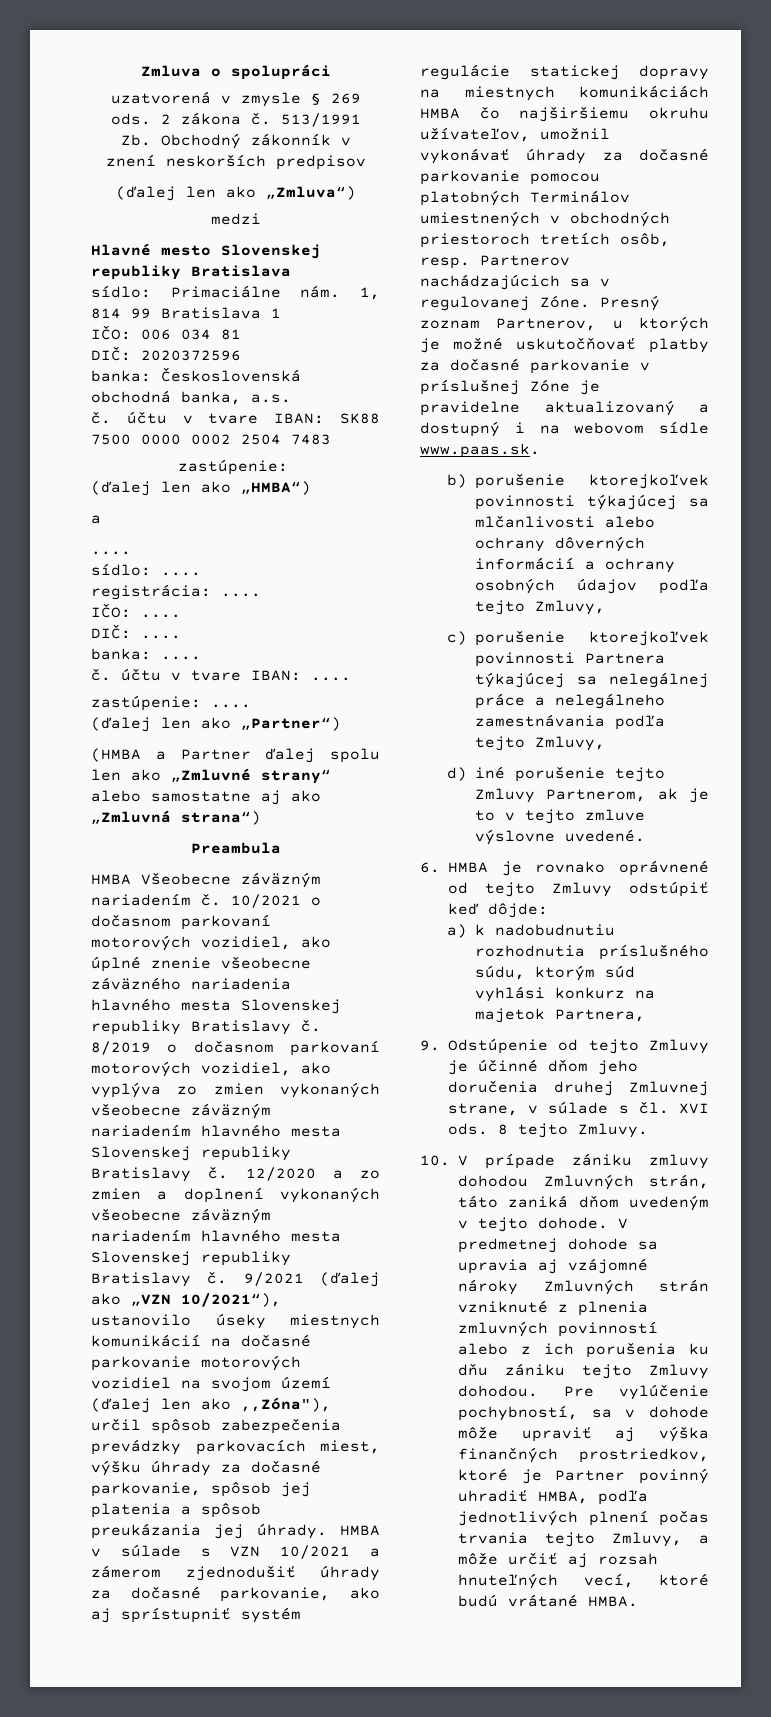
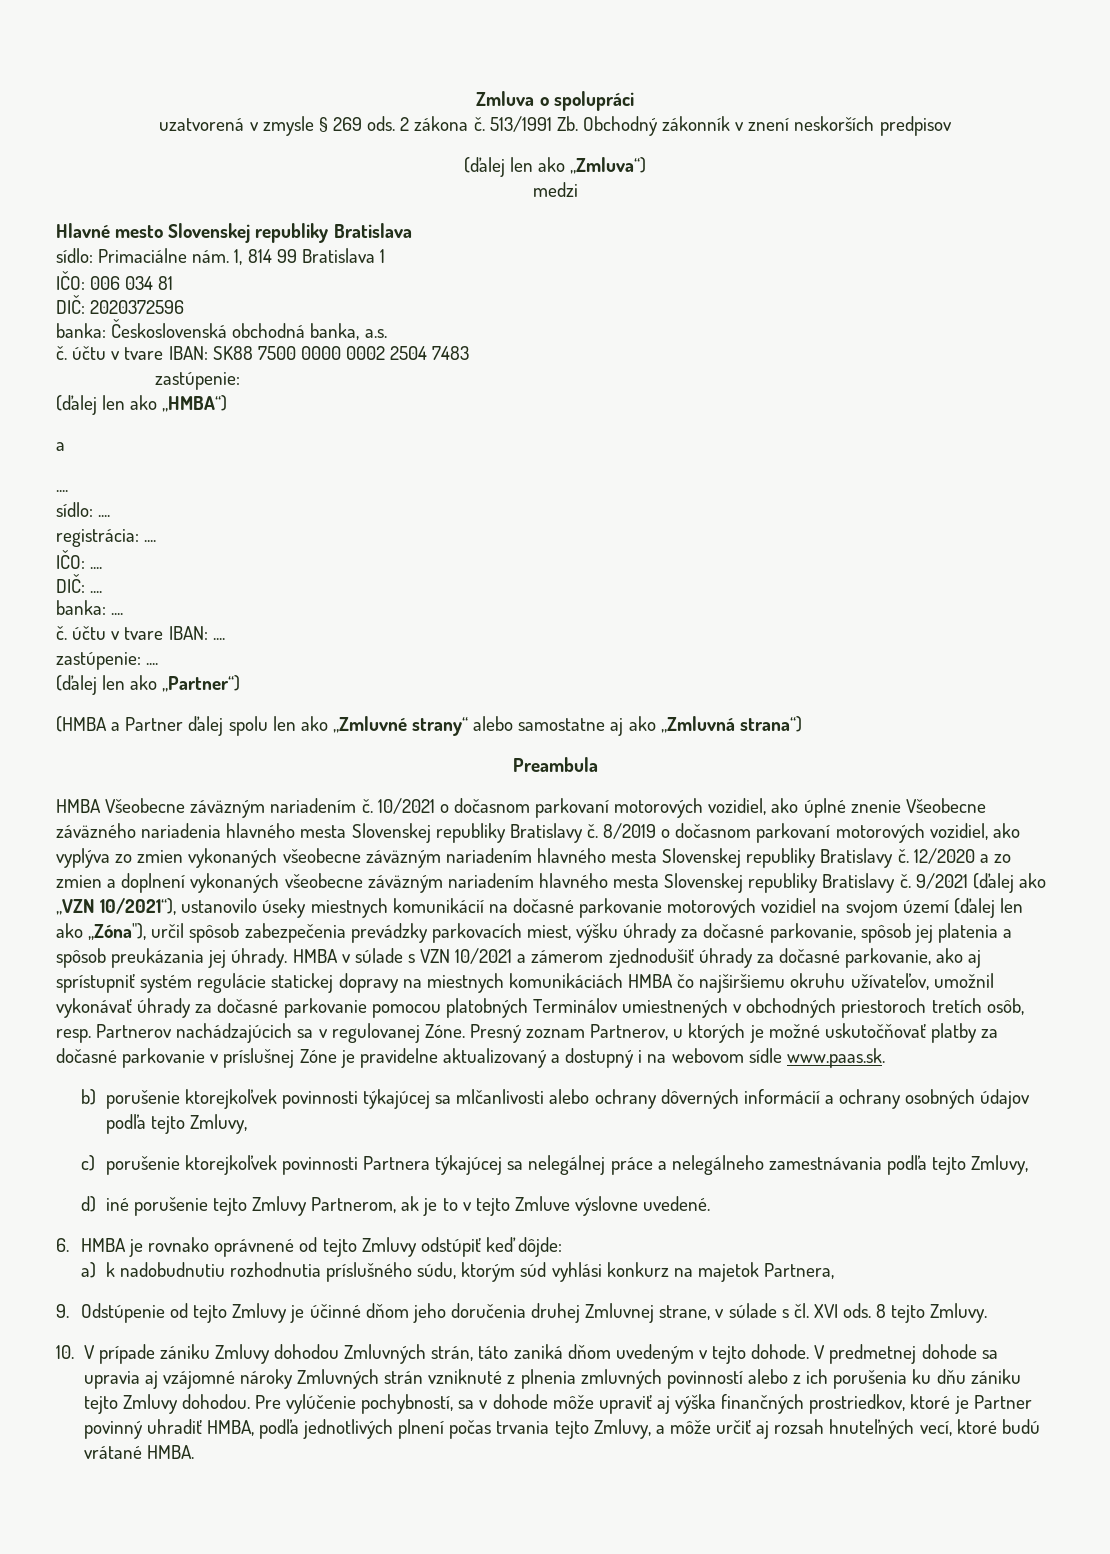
- 10/2021 o dočasnom parkovaní motorových vozidiel, ako úplné znenie všeobecne záväzného nariadenia hlavného mesta Slovenskej republiky Bratislavy č.
+ 10/2021 o dočasnom parkovaní motorových vozidiel, ako úplné znenie Všeobecne záväzného nariadenia hlavného mesta Slovenskej republiky Bratislavy č.
- d) iné porušenie tejto Zmluvy Partnerom, ak je to v tejto zmluve výslovne uvedené.
+ d) iné porušenie tejto Zmluvy Partnerom, ak je to v tejto Zmluve výslovne uvedené.
- 10. V prípade zániku zmluvy dohodou Zmluvných strán, táto zaniká dňom uvedeným v tejto dohode.
+ 10. V prípade zániku Zmluvy dohodou Zmluvných strán, táto zaniká dňom uvedeným v tejto dohode.

